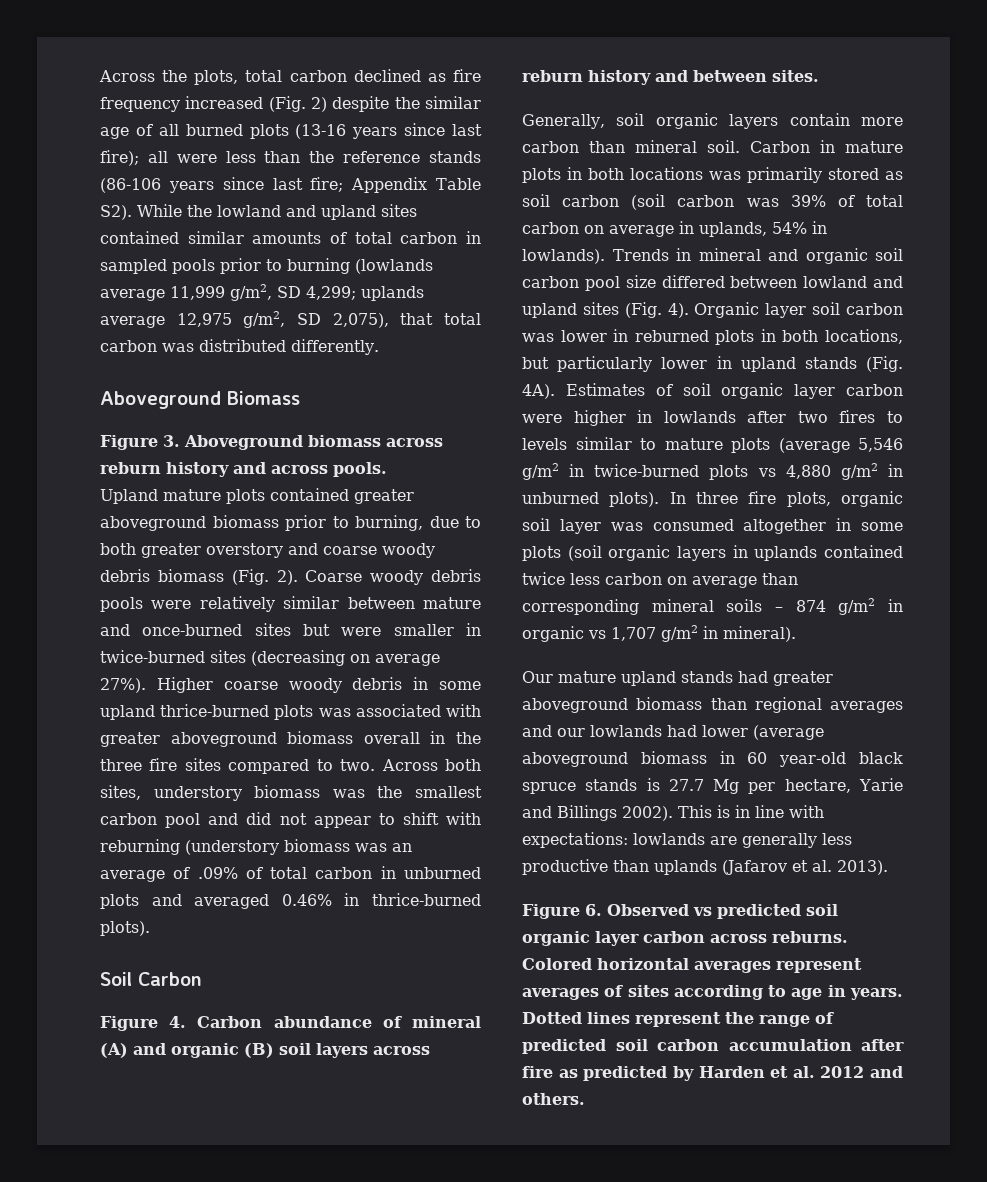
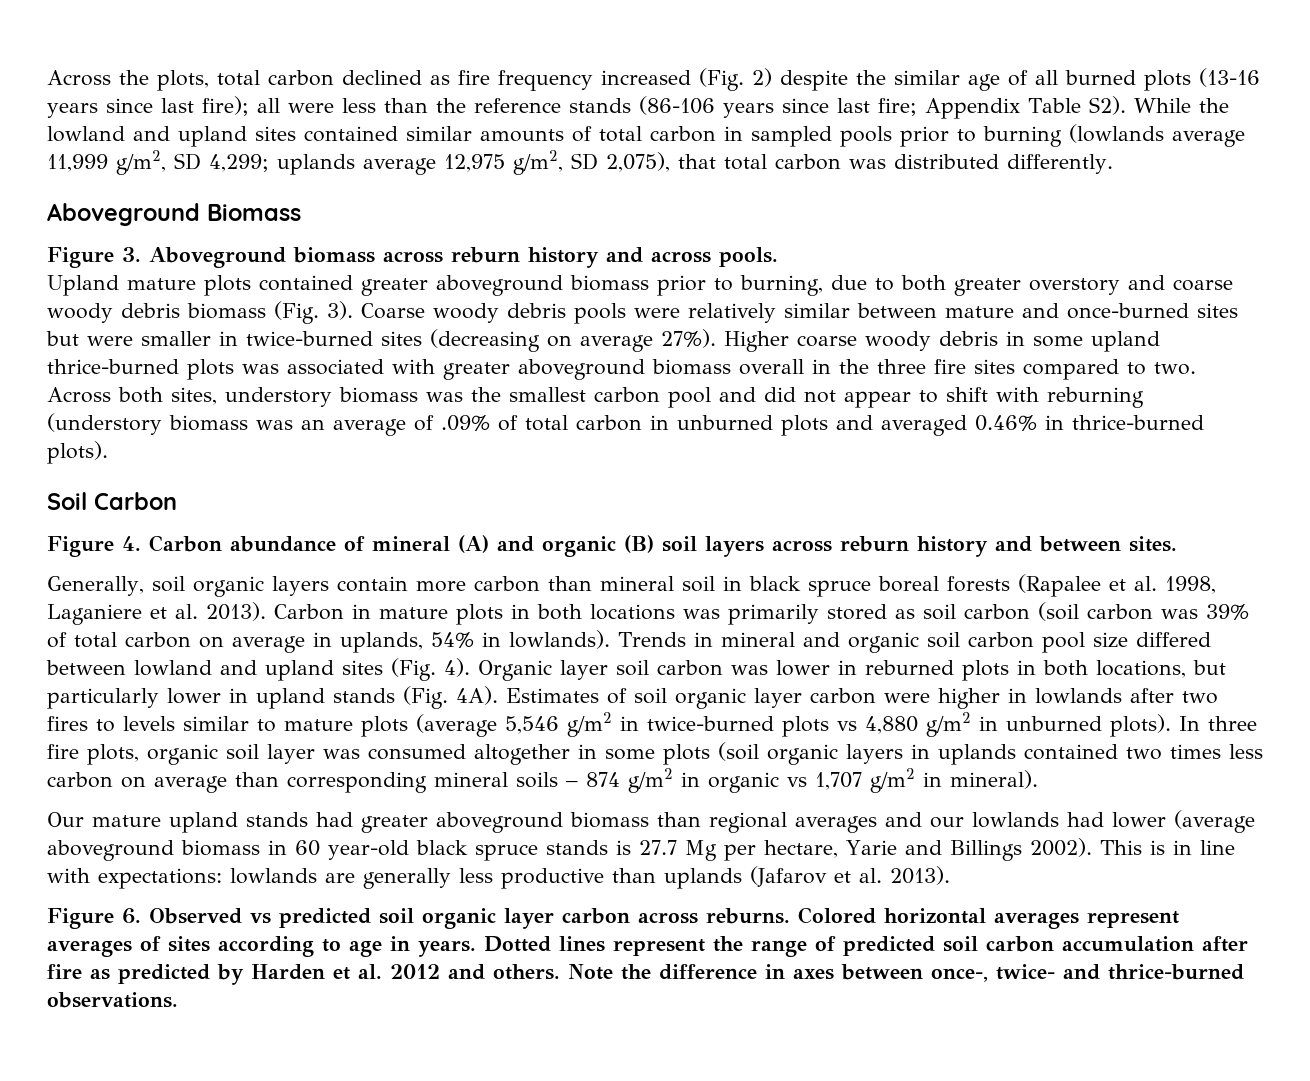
- Upland mature plots contained greater aboveground biomass prior to burning, due to both greater overstory and coarse woody debris biomass (Fig. 2).
+ Upland mature plots contained greater aboveground biomass prior to burning, due to both greater overstory and coarse woody debris biomass (Fig. 3).
- Generally, soil organic layers contain more carbon than mineral soil.
+ Generally, soil organic layers contain more carbon than mineral soil in black spruce boreal forests (Rapalee et al. 1998, Laganiere et al. 2013).
- In three fire plots, organic soil layer was consumed altogether in some plots (soil organic layers in uplands contained twice less carbon on average than corresponding mineral soils – 874 g/m2 in organic vs 1,707 g/m2 in mineral).
+ In three fire plots, organic soil layer was consumed altogether in some plots (soil organic layers in uplands contained two times less carbon on average than corresponding mineral soils – 874 g/m2 in organic vs 1,707 g/m2 in mineral).
+ Note the difference in axes between once-, twice- and thrice-burned observations.

